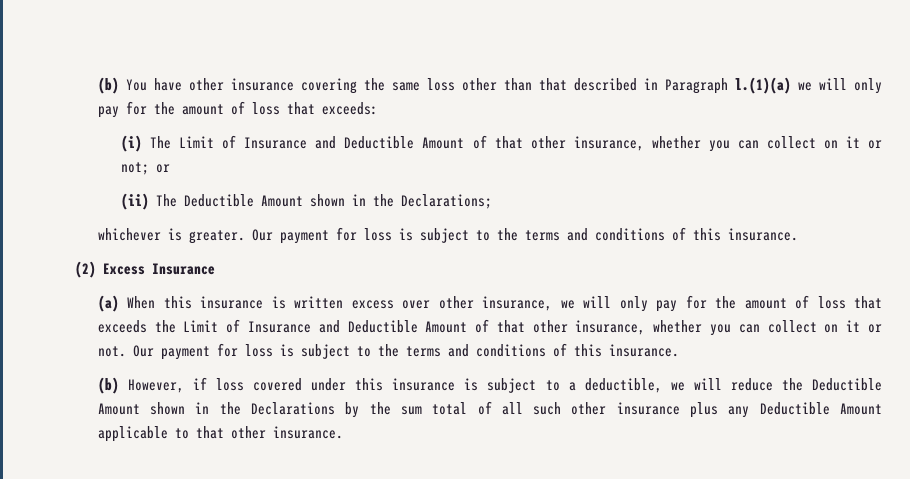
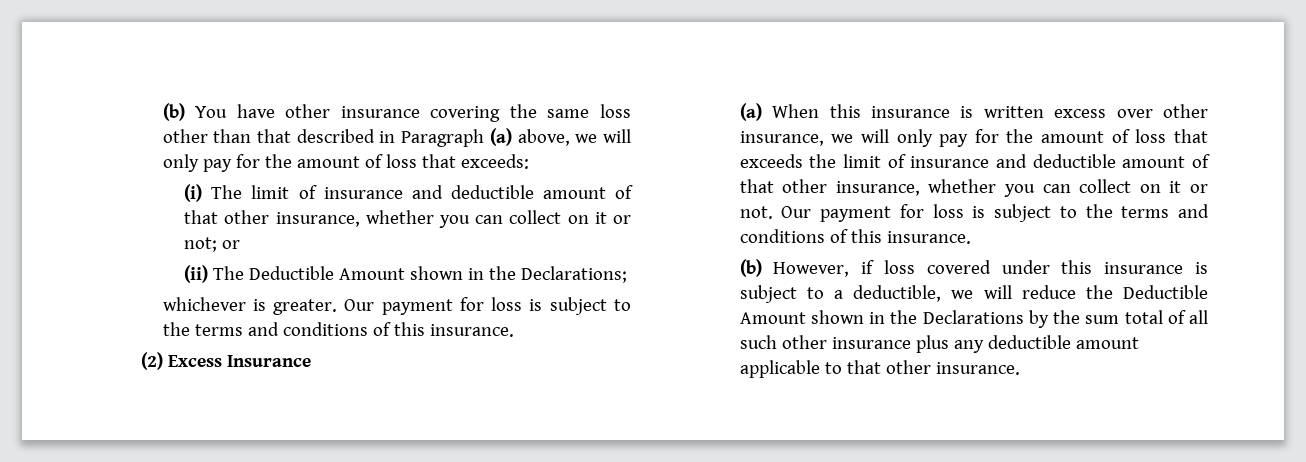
- (b) You have other insurance covering the same loss other than that described in Paragraph l.(1)(a) we will only pay for the amount of loss that exceeds:
+ (b) You have other insurance covering the same loss other than that described in Paragraph (a) above, we will only pay for the amount of loss that exceeds:
- (i) The Limit of Insurance and Deductible Amount of that other insurance, whether you can collect on it or not; or
+ (i) The limit of insurance and deductible amount of that other insurance, whether you can collect on it or not; or
- (a) When this insurance is written excess over other insurance, we will only pay for the amount of loss that exceeds the Limit of Insurance and Deductible Amount of that other insurance, whether you can collect on it or not.
+ (a) When this insurance is written excess over other insurance, we will only pay for the amount of loss that exceeds the limit of insurance and deductible amount of that other insurance, whether you can collect on it or not.
- (b) However, if loss covered under this insurance is subject to a deductible, we will reduce the Deductible Amount shown in the Declarations by the sum total of all such other insurance plus any Deductible Amount applicable to that other insurance.
+ (b) However, if loss covered under this insurance is subject to a deductible, we will reduce the Deductible Amount shown in the Declarations by the sum total of all such other insurance plus any deductible amount applicable to that other insurance.

